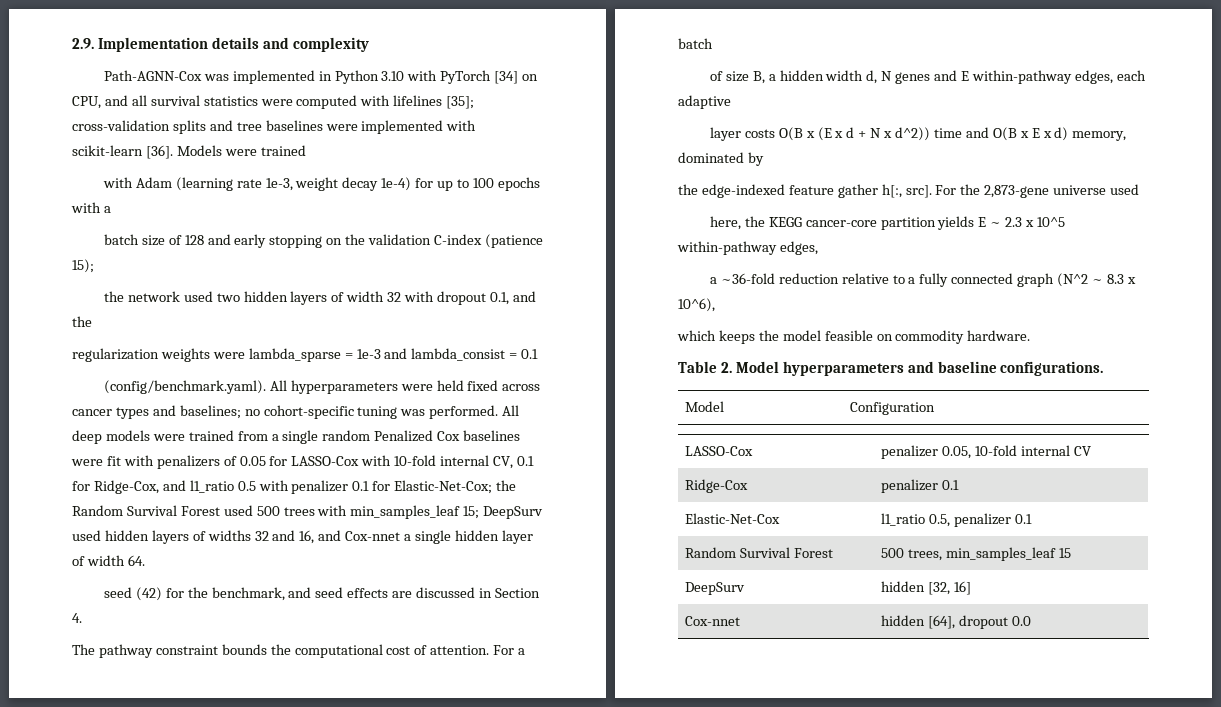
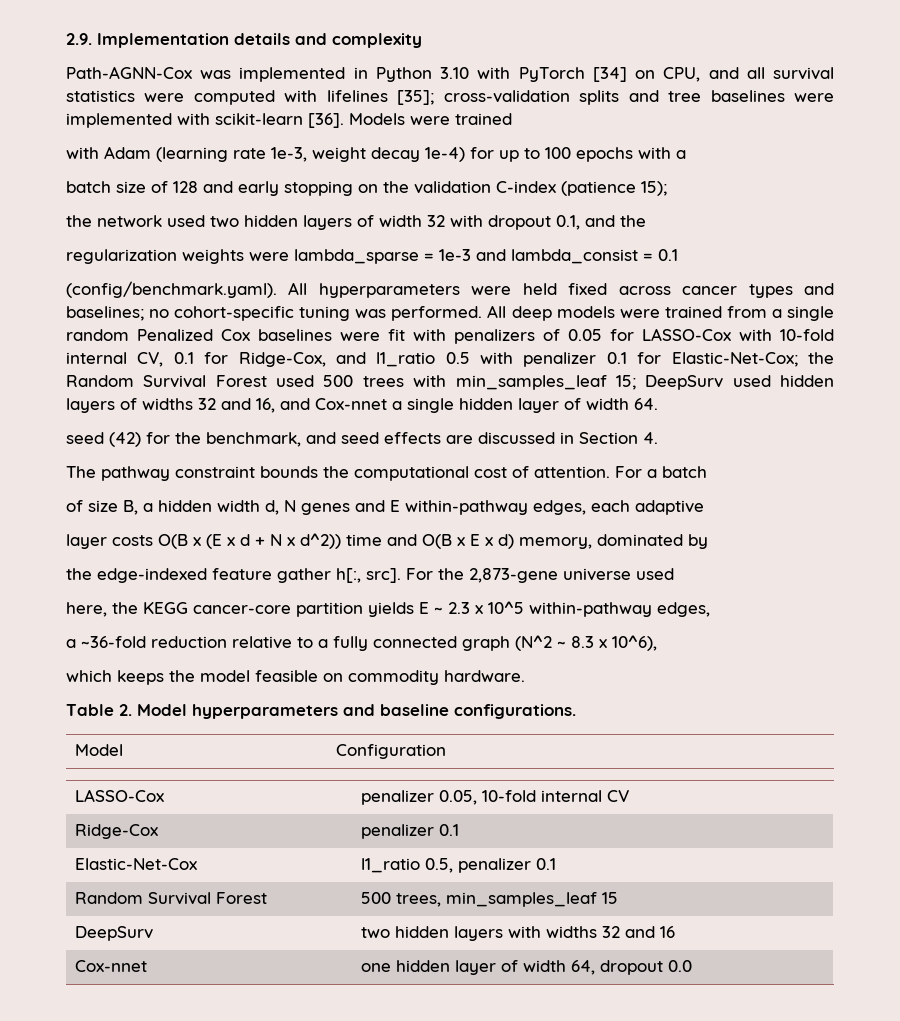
- DeepSurv | hidden [32, 16]
- Cox-nnet | hidden [64], dropout 0.0
+ DeepSurv | two hidden layers with widths 32 and 16
+ Cox-nnet | one hidden layer of width 64, dropout 0.0

